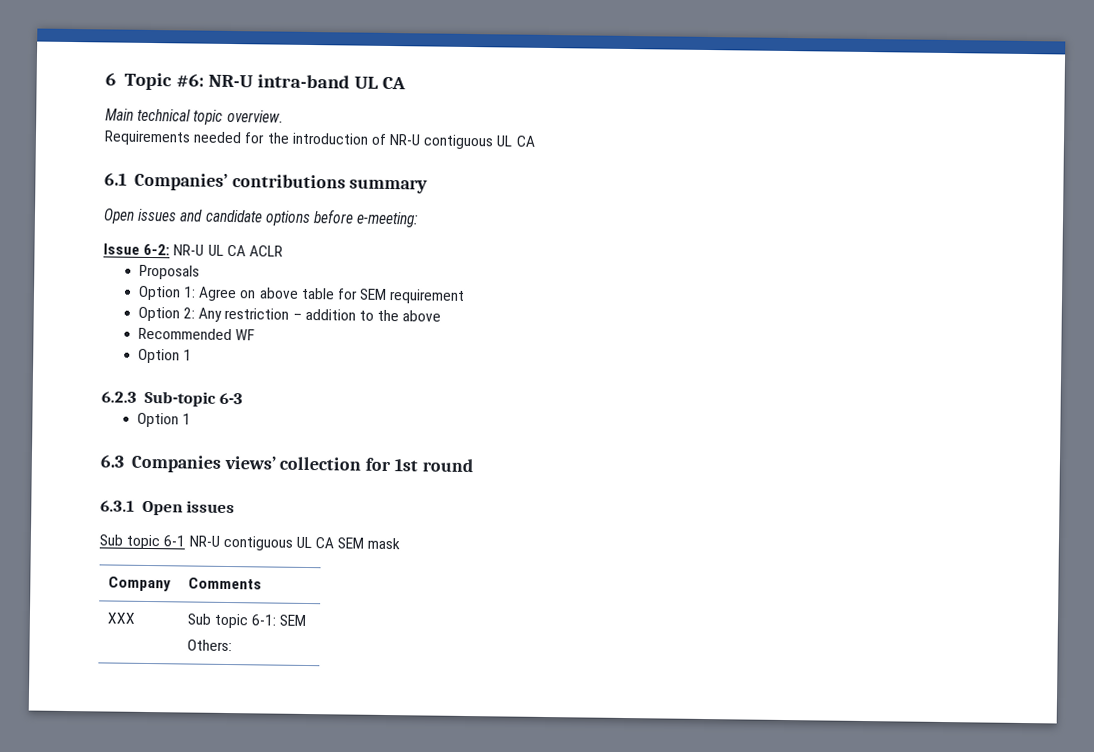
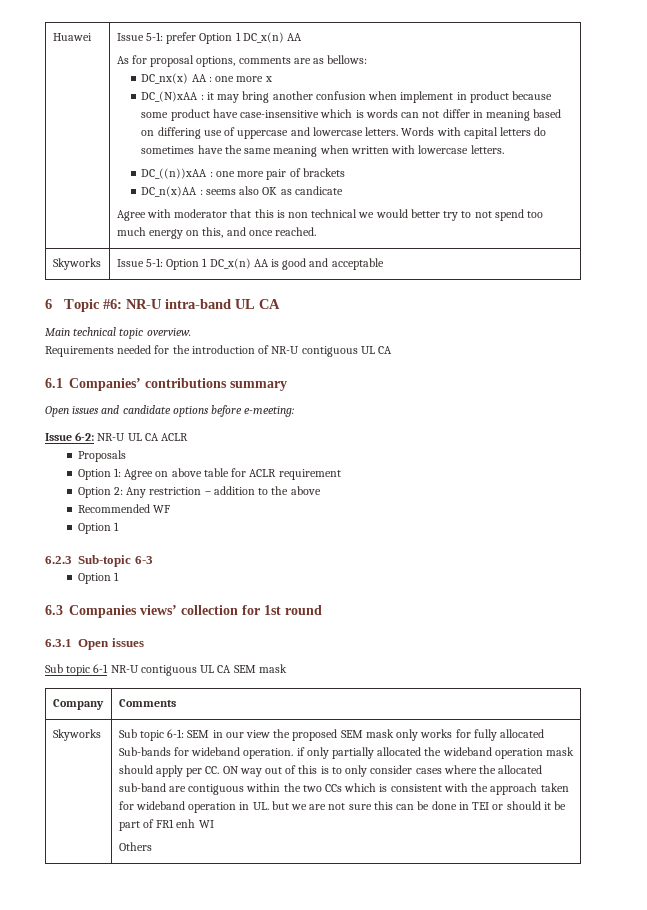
+ Huawei | Issue 5-1: prefer Option 1 DC_x(n) AA
+ As for proposal options, comments are as bellows:
+ DC_nx(x) AA : one more x
+ DC_(N)xAA : it may bring another confusion when implement in product because some product have case-insensitive which is words can not differ in meaning based on differing use of uppercase and lowercase letters. Words with capital letters do sometimes have the same meaning when written with lowercase letters.
+ DC_((n))xAA : one more pair of brackets
+ DC_n(x)AA : seems also OK as candicate
+ Agree with moderator that this is non technical we would better try to not spend too much energy on this, and once reached.
+ Skyworks | Issue 5-1: Option 1 DC_x(n) AA is good and acceptable
- Option 1: Agree on above table for SEM requirement
+ Option 1: Agree on above table for ACLR requirement
  Company | Comments
- XXX
+ Skyworks
- Sub topic 6-1: SEM
- Others:
+ Sub topic 6-1: SEM in our view the proposed SEM mask only works for fully allocated Sub-bands for wideband operation. if only partially allocated the wideband operation mask should apply per CC. ON way out of this is to only consider cases where the allocated sub-band are contiguous within the two CCs which is consistent with the approach taken for wideband operation in UL. but we are not sure this can be done in TEI or should it be part of FR1 enh WI
+ Others

